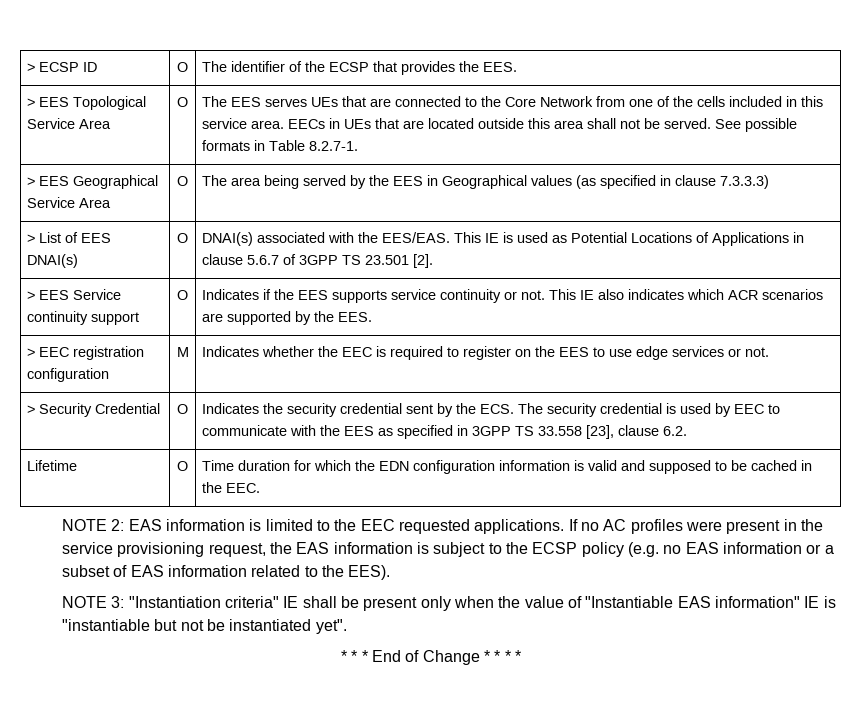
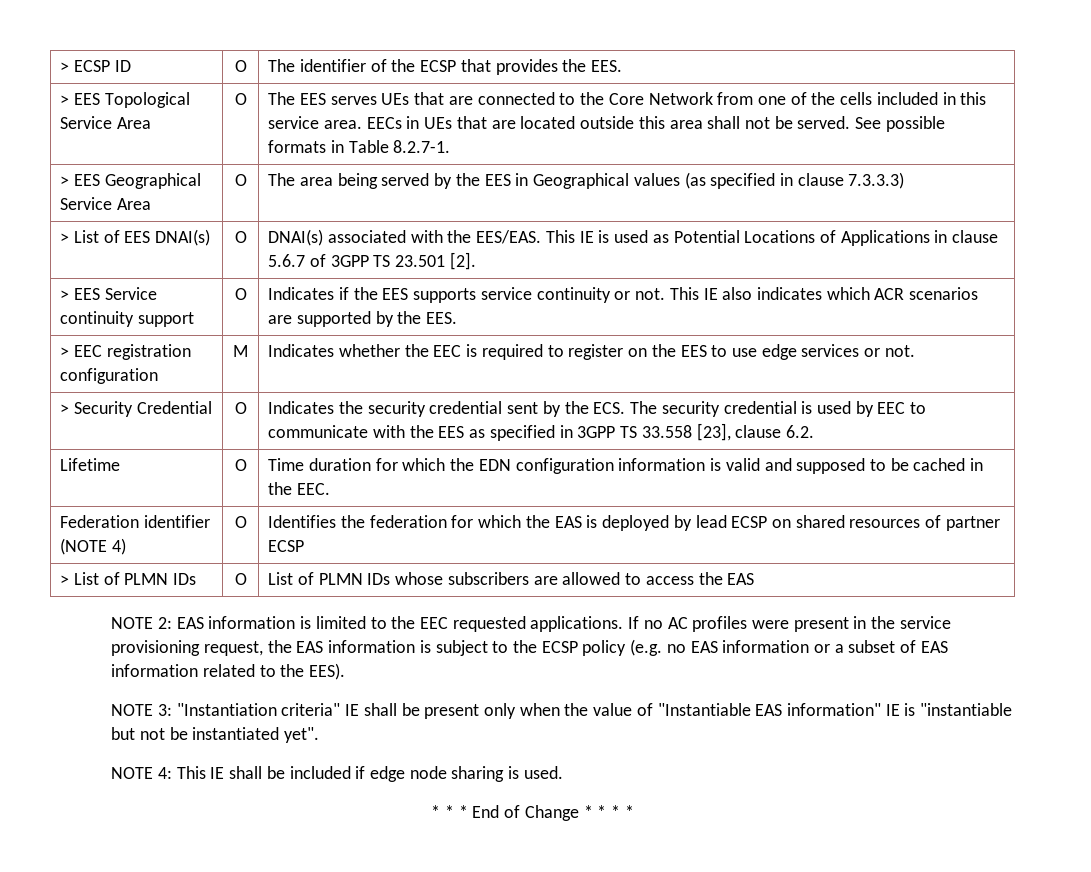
+ Federation identifier (NOTE 4) | O | Identifies the federation for which the EAS is deployed by lead ECSP on shared resources of partner ECSP
+ > List of PLMN IDs | O | List of PLMN IDs whose subscribers are allowed to access the EAS
+ NOTE 4: This IE shall be included if edge node sharing is used.

